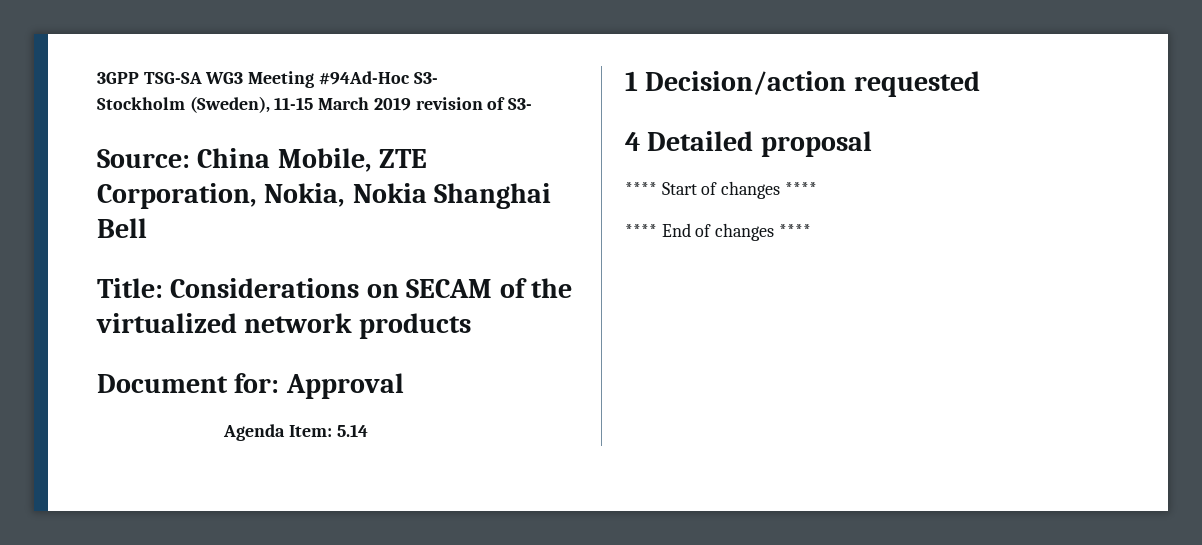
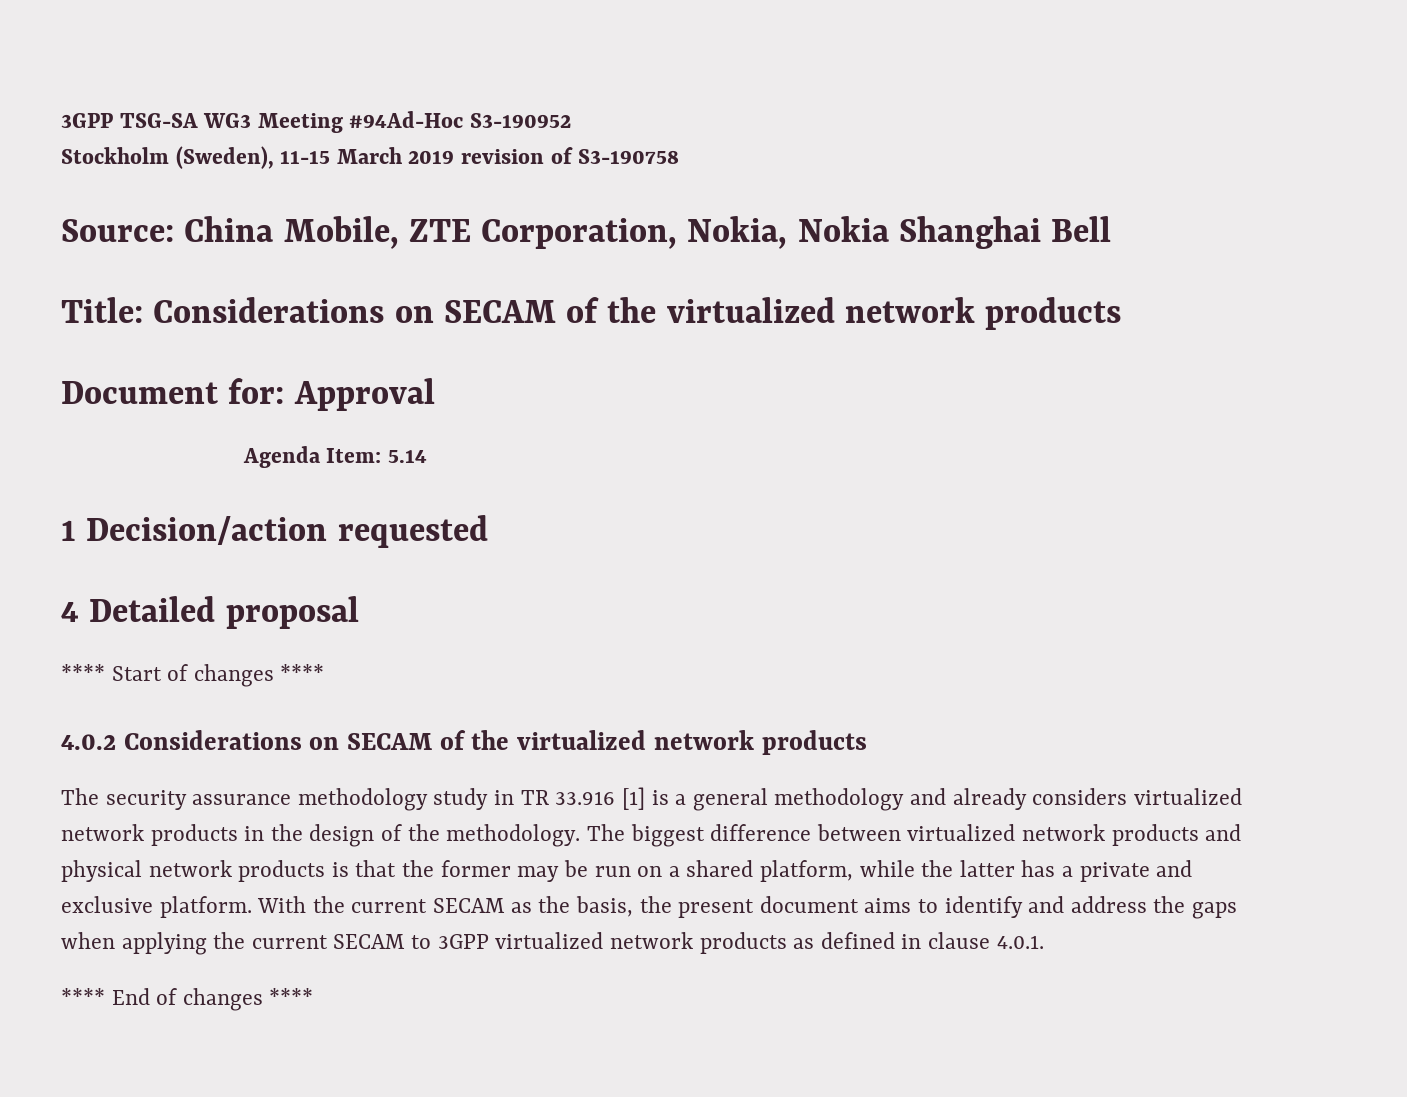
- 3GPP TSG-SA WG3 Meeting #94Ad-Hoc S3-
+ 3GPP TSG-SA WG3 Meeting #94Ad-Hoc S3-190952
- Stockholm (Sweden), 11-15 March 2019 revision of S3-
+ Stockholm (Sweden), 11-15 March 2019 revision of S3-190758
+ 4.0.2 Considerations on SECAM of the virtualized network products
+ The security assurance methodology study in TR 33.916 [1] is a general methodology and already considers virtualized network products in the design of the methodology. The biggest difference between virtualized network products and physical network products is that the former may be run on a shared platform, while the latter has a private and exclusive platform. With the current SECAM as the basis, the present document aims to identify and address the gaps when applying the current SECAM to 3GPP virtualized network products as defined in clause 4.0.1.

